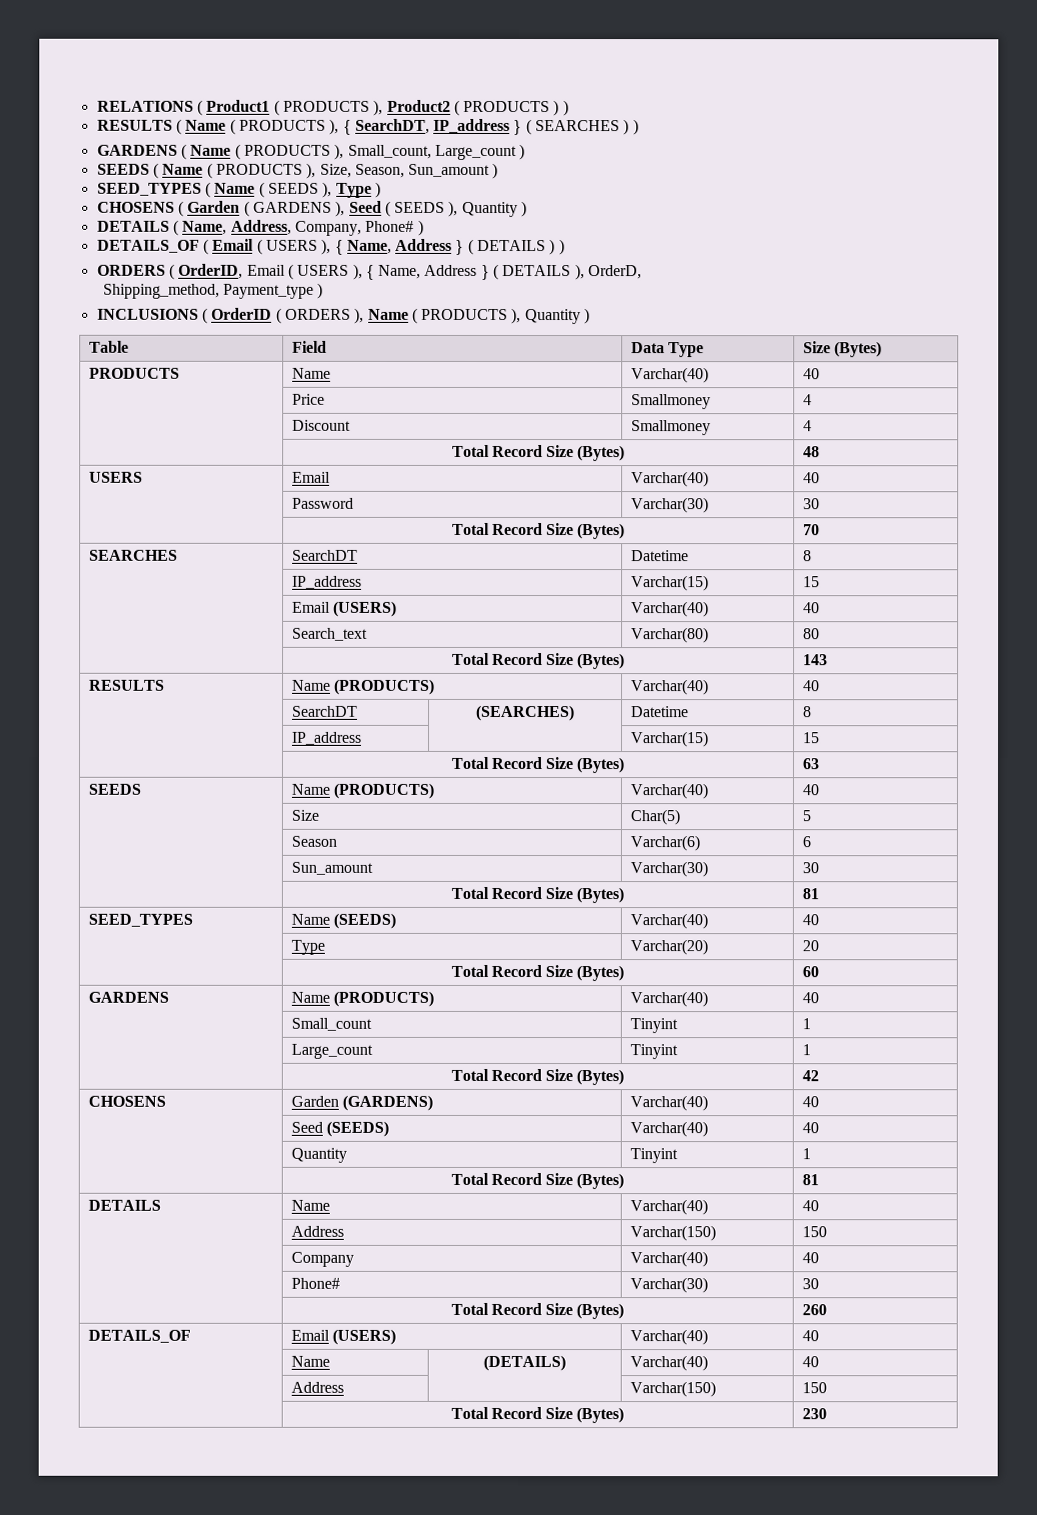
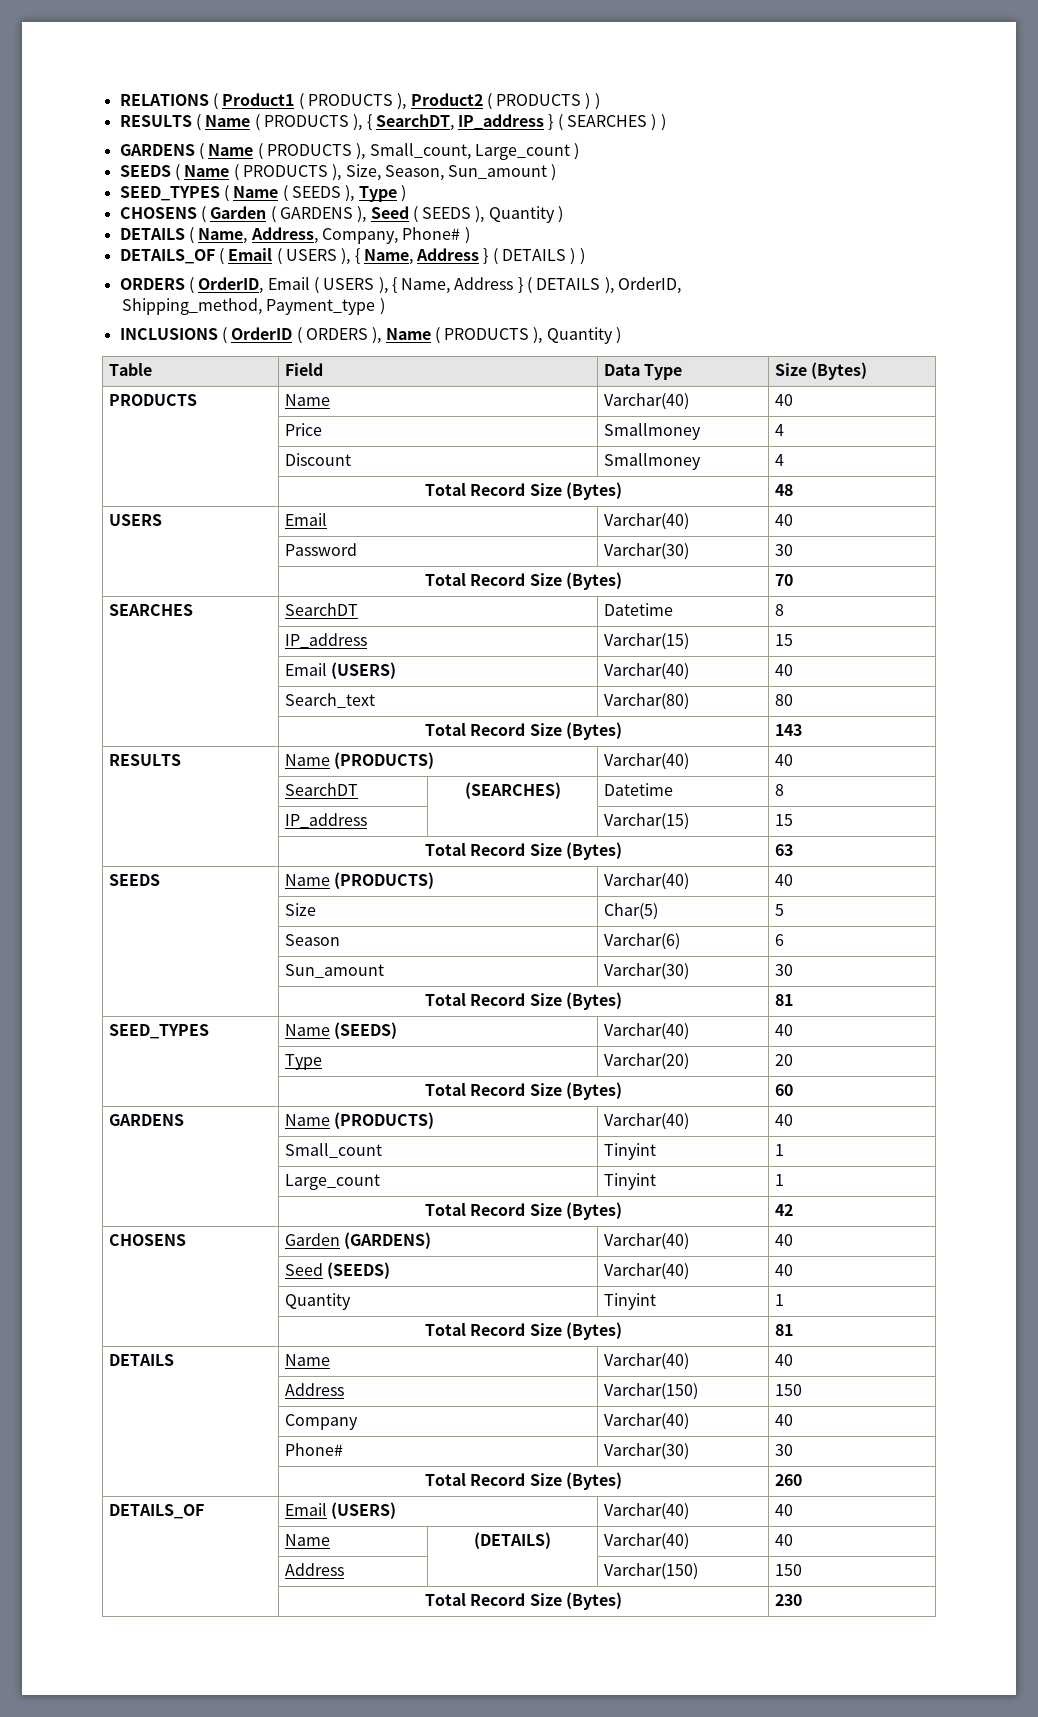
- ORDERS ( OrderID, Email ( USERS ), { Name, Address } ( DETAILS ), OrderD,
+ ORDERS ( OrderID, Email ( USERS ), { Name, Address } ( DETAILS ), OrderID,

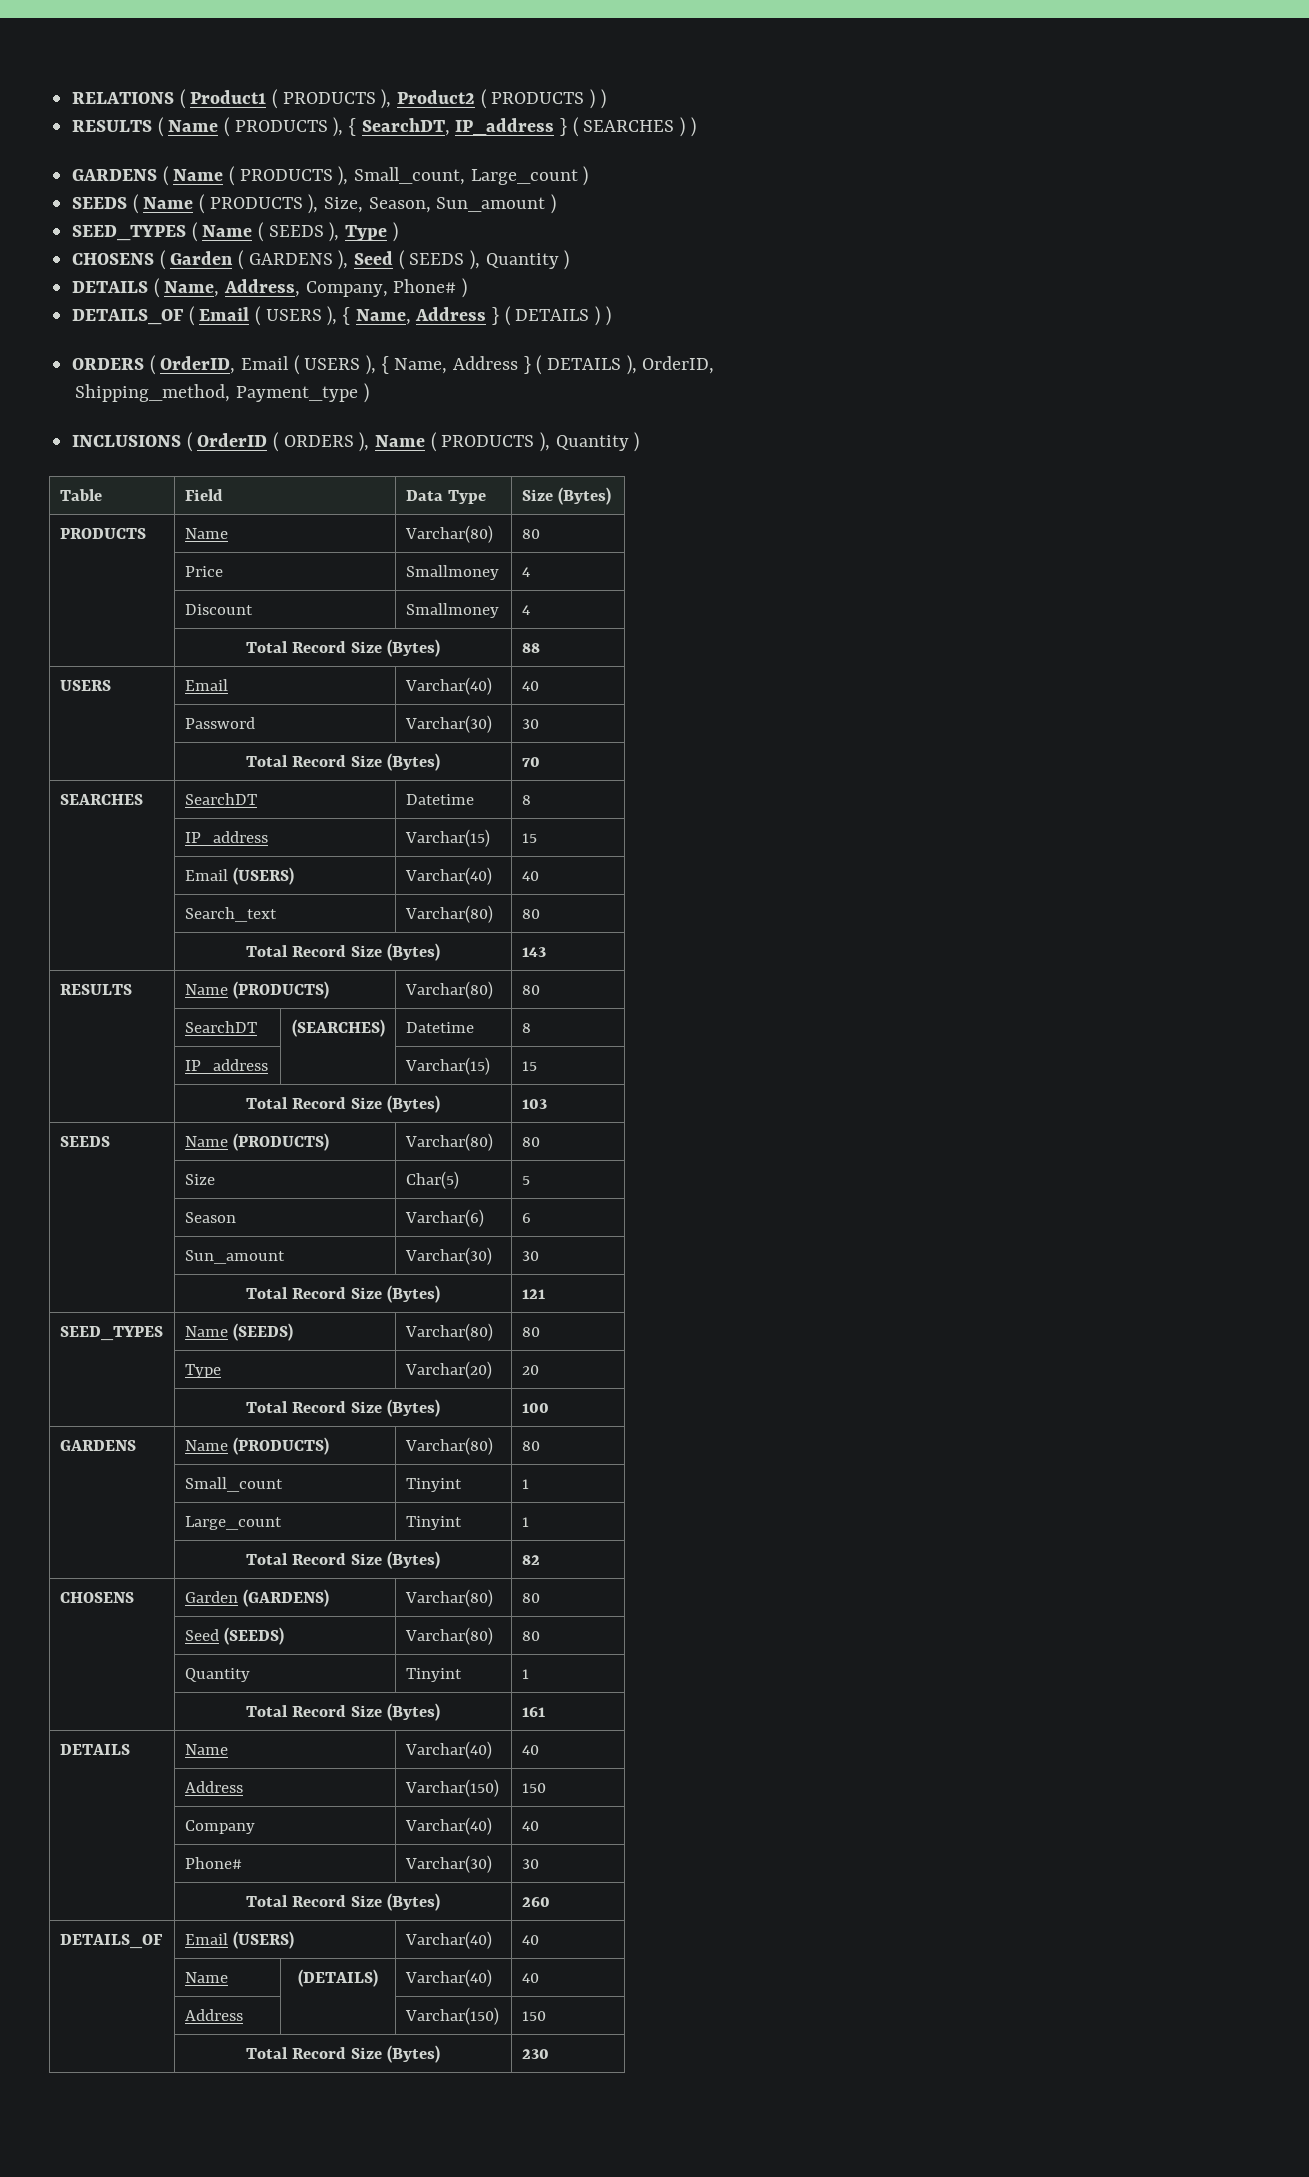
- PRODUCTS | Name | Varchar(40) | 40
+ PRODUCTS | Name | Varchar(80) | 80
- | Total Record Size (Bytes) | 48
+ | Total Record Size (Bytes) | 88
- RESULTS | Name (PRODUCTS) | Varchar(40) | 40
+ RESULTS | Name (PRODUCTS) | Varchar(80) | 80
- | Total Record Size (Bytes) | 63
+ | Total Record Size (Bytes) | 103
- SEEDS | Name (PRODUCTS) | Varchar(40) | 40
+ SEEDS | Name (PRODUCTS) | Varchar(80) | 80
  | Sun_amount | Varchar(30) | 30
- | Total Record Size (Bytes) | 81
+ | Total Record Size (Bytes) | 121
- SEED_TYPES | Name (SEEDS) | Varchar(40) | 40
+ SEED_TYPES | Name (SEEDS) | Varchar(80) | 80
- | Total Record Size (Bytes) | 60
+ | Total Record Size (Bytes) | 100
- GARDENS | Name (PRODUCTS) | Varchar(40) | 40
+ GARDENS | Name (PRODUCTS) | Varchar(80) | 80
- | Total Record Size (Bytes) | 42
+ | Total Record Size (Bytes) | 82
- CHOSENS | Garden (GARDENS) | Varchar(40) | 40
+ CHOSENS | Garden (GARDENS) | Varchar(80) | 80
- | Seed (SEEDS) | Varchar(40) | 40
+ | Seed (SEEDS) | Varchar(80) | 80
  | Quantity | Tinyint | 1
- | Total Record Size (Bytes) | 81
+ | Total Record Size (Bytes) | 161

